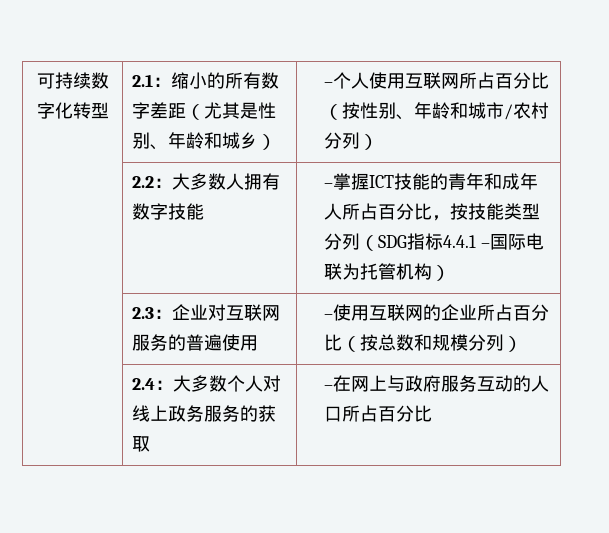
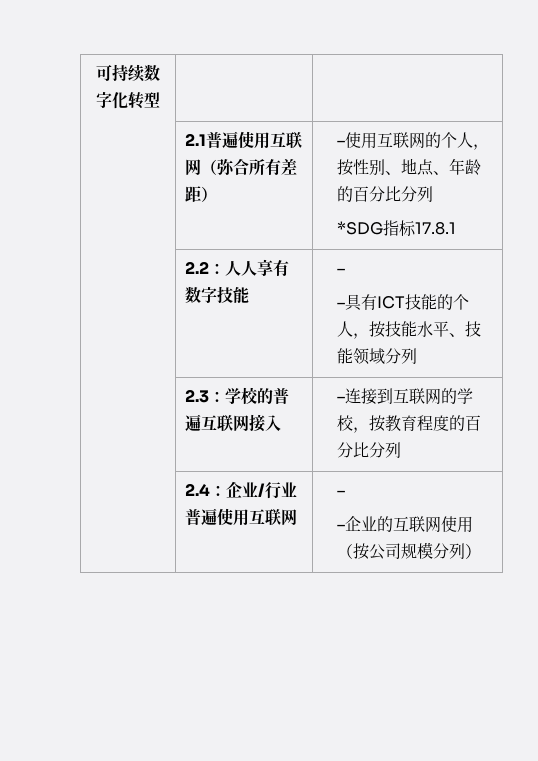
- 可持续数字化转型 | 2.1：缩小的所有数字差距（尤其是性别、年龄和城乡） | –个人使用互联网所占百分比（按性别、年龄和城市/农村分列）
- | 2.2：大多数人拥有数字技能 | –掌握ICT技能的青年和成年人所占百分比，按技能类型分列（SDG指标4.4.1 –国际电联为托管机构）
- | 2.3：企业对互联网服务的普遍使用 | –使用互联网的企业所占百分比（按总数和规模分列）
- | 2.4：大多数个人对线上政务服务的获取 | –在网上与政府服务互动的人口所占百分比
+ 可持续数字化转型 | |
+ | 2.1普遍使用互联网（弥合所有差距） | –使用互联网的个人，按性别、地点、年龄的百分比分列
+ *SDG指标17.8.1
+ | 2.2：人人享有数字技能 | –
+ –具有ICT技能的个人，按技能水平、技能领域分列
+ | 2.3：学校的普遍互联网接入 | –连接到互联网的学校，按教育程度的百分比分列
+ | 2.4：企业/行业普遍使用互联网 | –
+ –企业的互联网使用（按公司规模分列）

